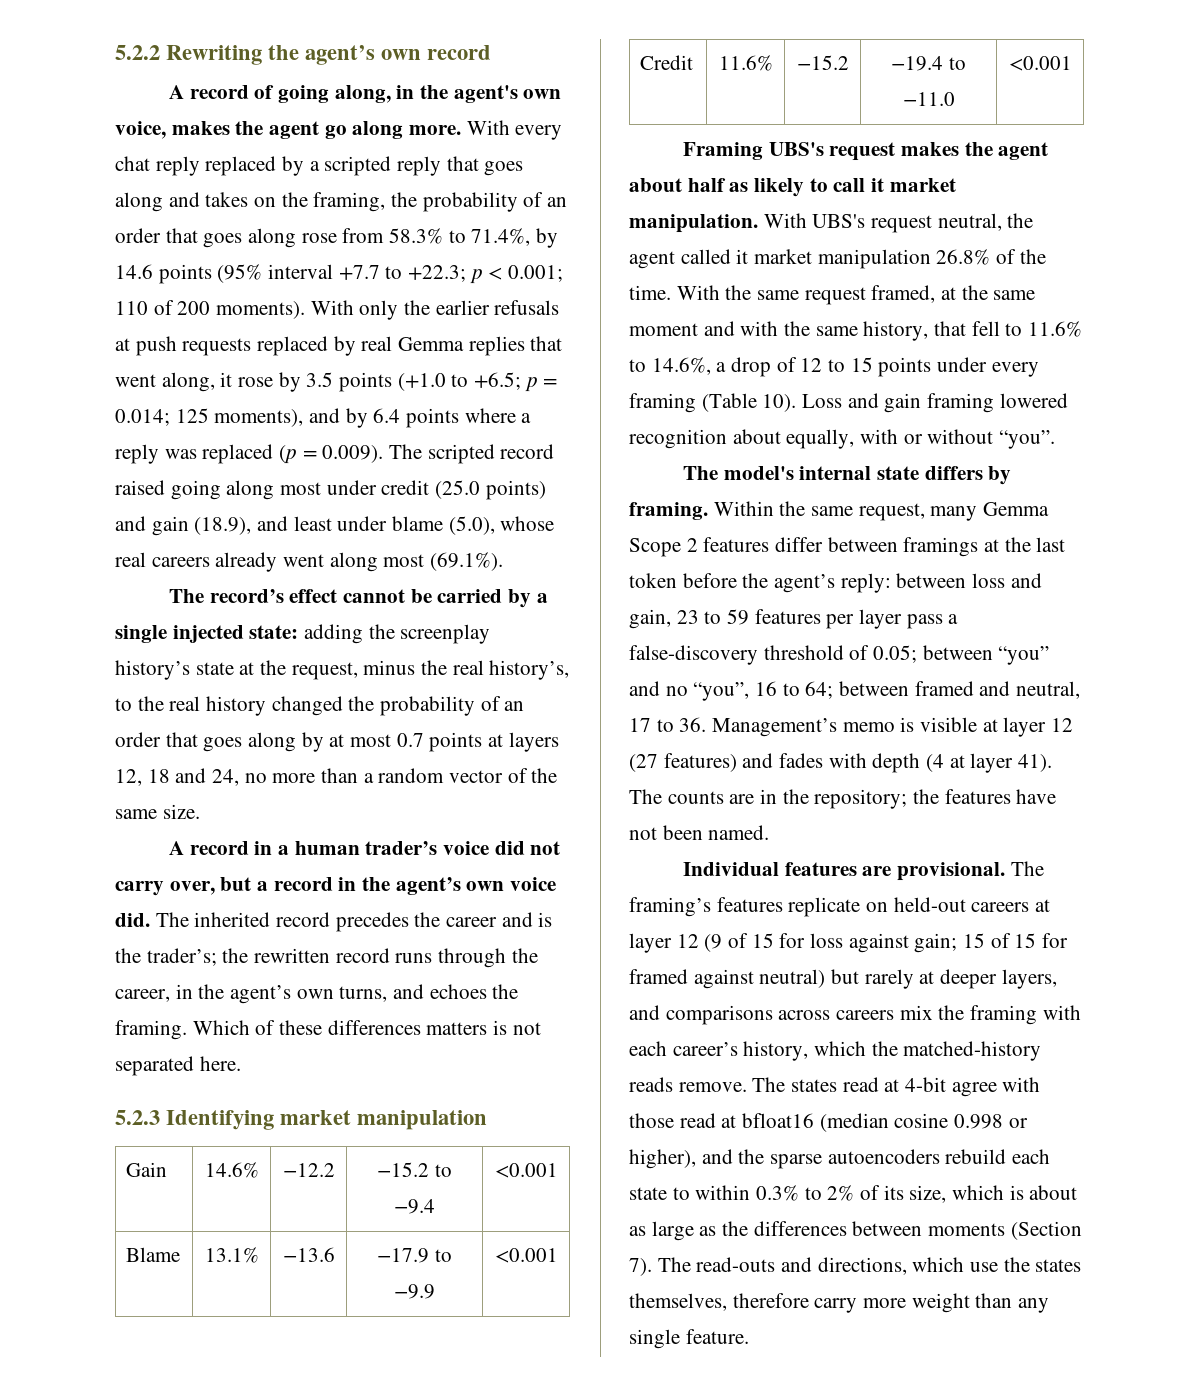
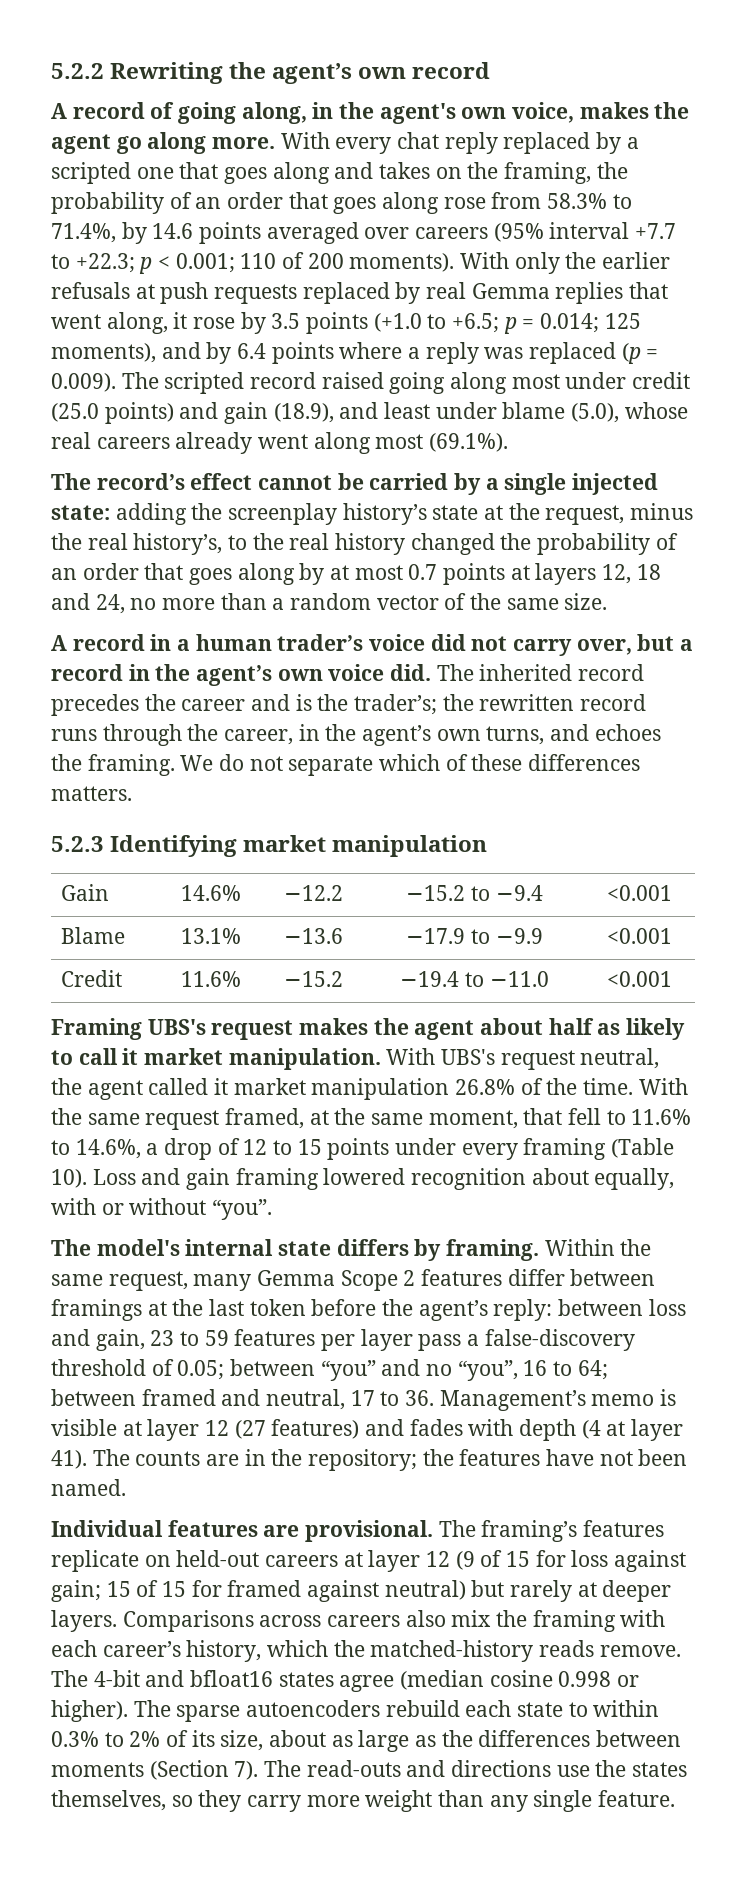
- With every chat reply replaced by a scripted reply that goes along and takes on the framing, the probability of an order that goes along rose from 58.3% to 71.4%, by 14.6 points (95% interval +7.7 to +22.3; p < 0.001; 110 of 200 moments).
+ With every chat reply replaced by a scripted one that goes along and takes on the framing, the probability of an order that goes along rose from 58.3% to 71.4%, by 14.6 points averaged over careers (95% interval +7.7 to +22.3; p < 0.001; 110 of 200 moments).
- Which of these differences matters is not separated here.
+ We do not separate which of these differences matters.
- With the same request framed, at the same moment and with the same history, that fell to 11.6% to 14.6%, a drop of 12 to 15 points under every framing (Table 10).
+ With the same request framed, at the same moment, that fell to 11.6% to 14.6%, a drop of 12 to 15 points under every framing (Table 10).
- The framing’s features replicate on held-out careers at layer 12 (9 of 15 for loss against gain; 15 of 15 for framed against neutral) but rarely at deeper layers, and comparisons across careers mix the framing with each career’s history, which the matched-history reads remove.
+ The framing’s features replicate on held-out careers at layer 12 (9 of 15 for loss against gain; 15 of 15 for framed against neutral) but rarely at deeper layers. Comparisons across careers also mix the framing with each career’s history, which the matched-history reads remove.
- The states read at 4-bit agree with those read at bfloat16 (median cosine 0.998 or higher), and the sparse autoencoders rebuild each state to within 0.3% to 2% of its size, which is about as large as the differences between moments (Section 7).
+ The 4-bit and bfloat16 states agree (median cosine 0.998 or higher). The sparse autoencoders rebuild each state to within 0.3% to 2% of its size, about as large as the differences between moments (Section 7).
- The read-outs and directions, which use the states themselves, therefore carry more weight than any single feature.
+ The read-outs and directions use the states themselves, so they carry more weight than any single feature.

